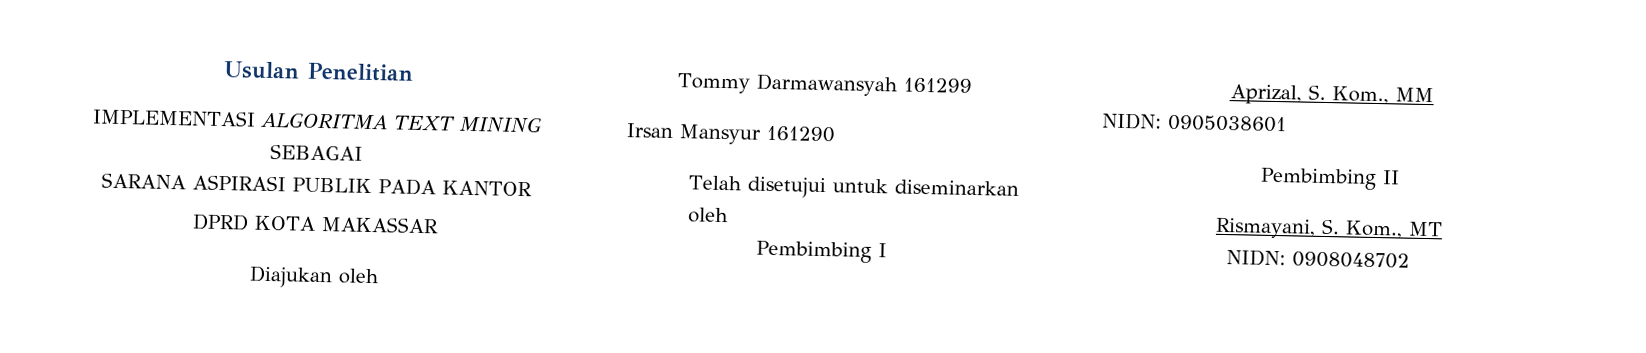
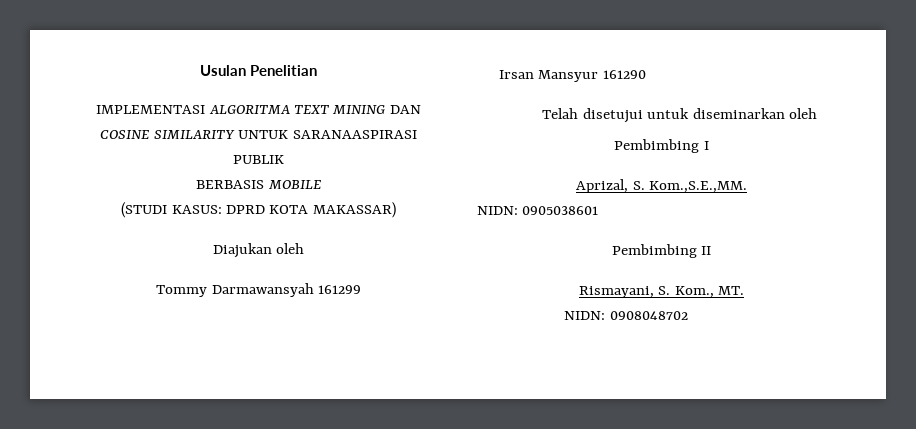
- IMPLEMENTASI ALGORITMA TEXT MINING SEBAGAI
- SARANA ASPIRASI PUBLIK PADA KANTOR
- DPRD KOTA MAKASSAR
+ IMPLEMENTASI ALGORITMA TEXT MINING DAN COSINE SIMILARITY UNTUK SARANAASPIRASI PUBLIK
+ BERBASIS MOBILE
+ (STUDI KASUS: DPRD KOTA MAKASSAR)
- Aprizal, S. Kom., MM
+ Aprizal, S. Kom.,S.E.,MM.
- Rismayani, S. Kom., MT
+ Rismayani, S. Kom., MT.

